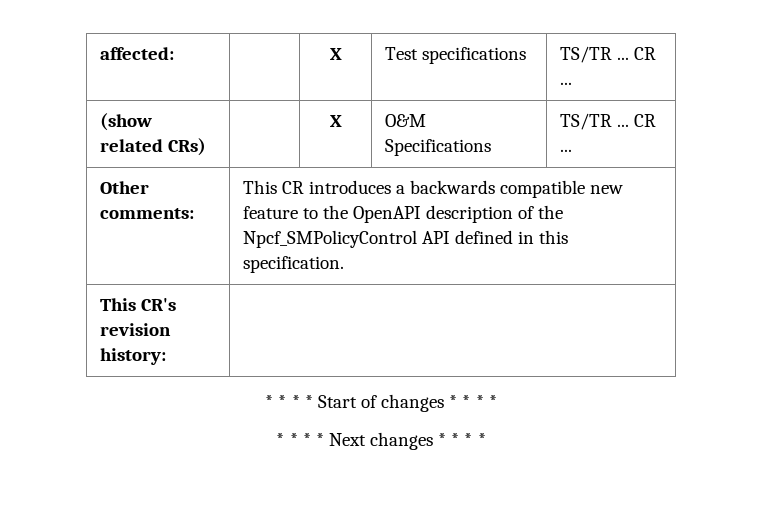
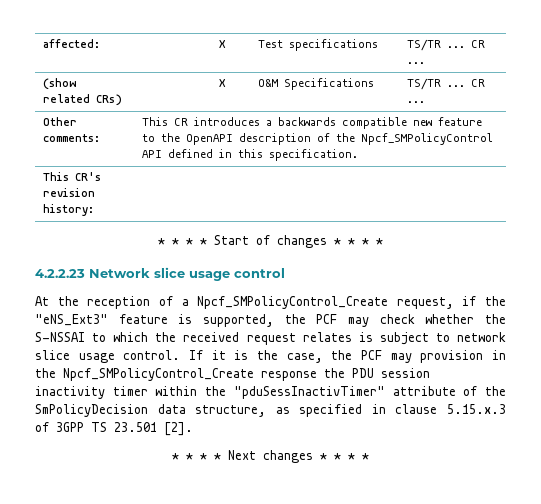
+ 4.2.2.23 Network slice usage control
+ At the reception of a Npcf_SMPolicyControl_Create request, if the "eNS_Ext3" feature is supported, the PCF may check whether the S-NSSAI to which the received request relates is subject to network slice usage control. If it is the case, the PCF may provision in the Npcf_SMPolicyControl_Create response the PDU session inactivity timer within the "pduSessInactivTimer" attribute of the SmPolicyDecision data structure, as specified in clause 5.15.x.3 of 3GPP TS 23.501 [2].

